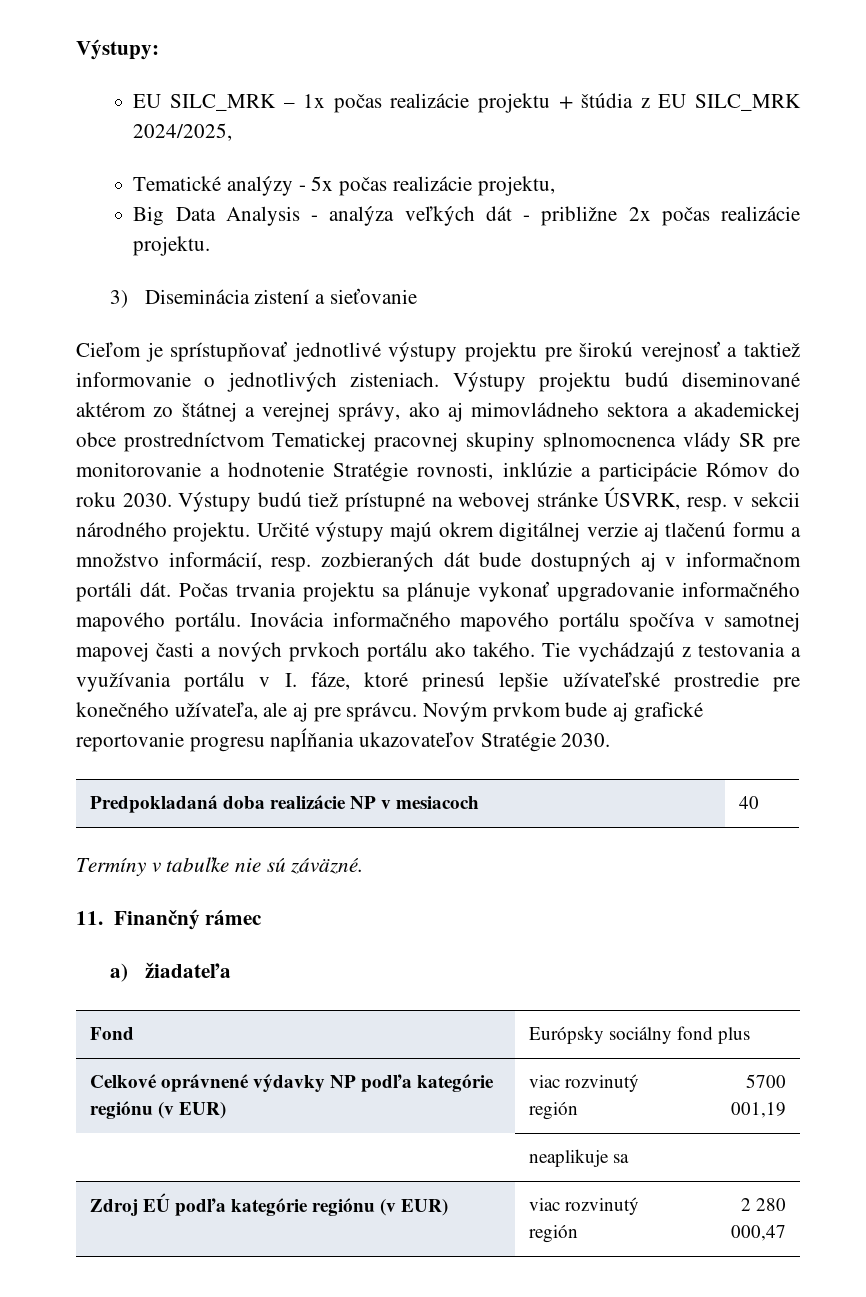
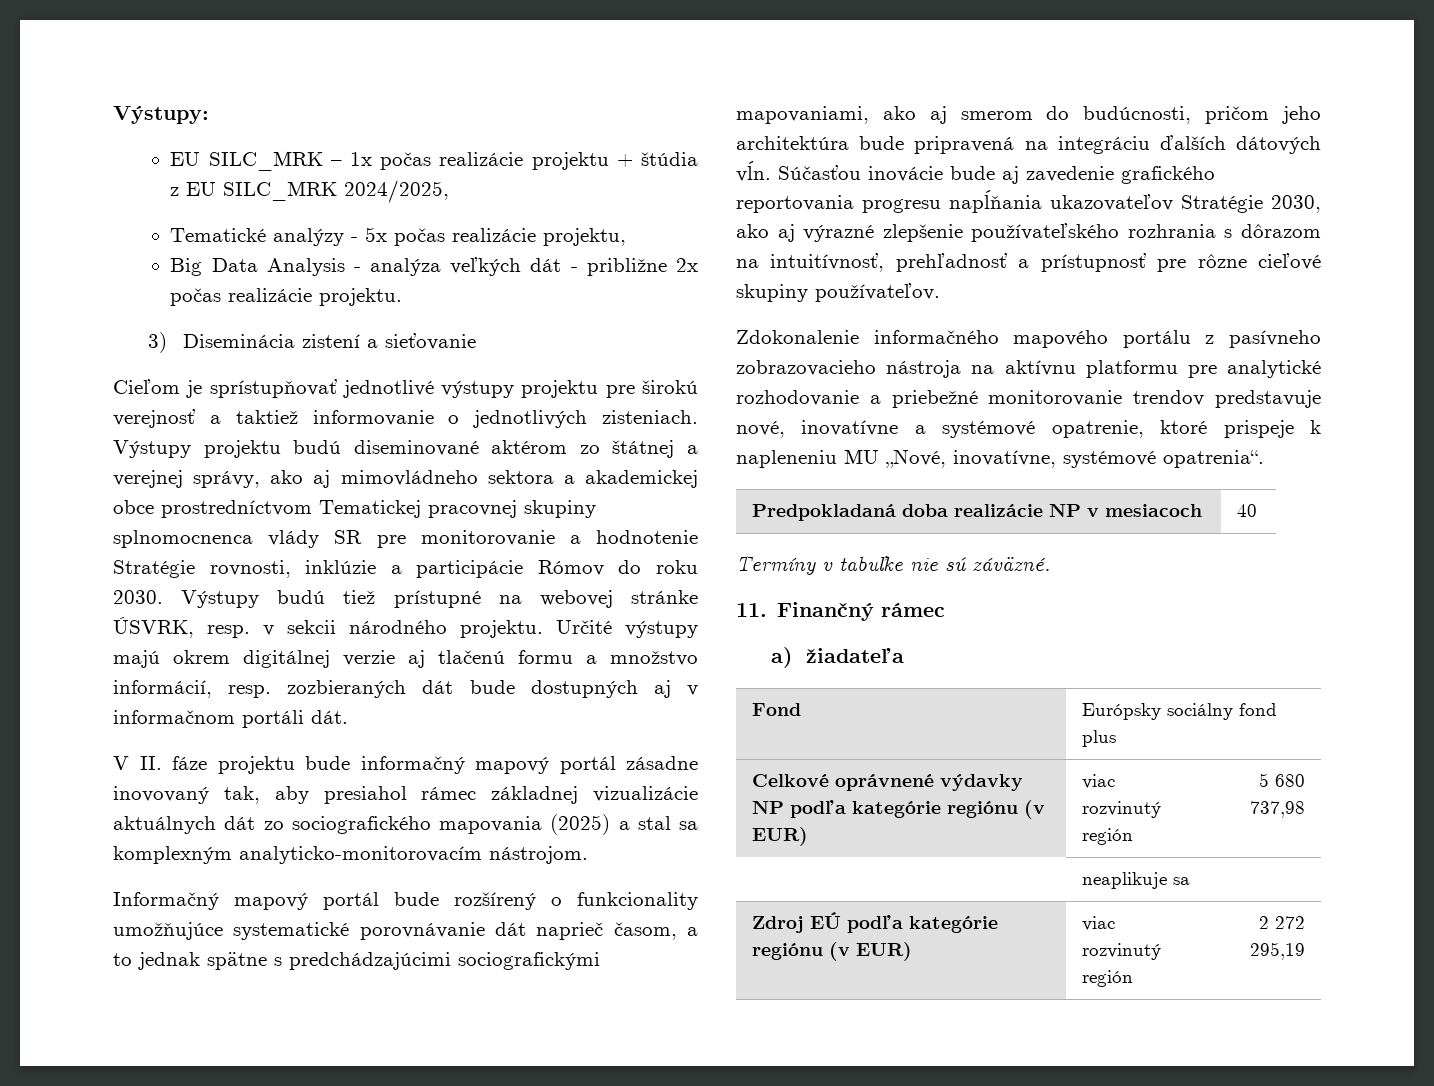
- Určité výstupy majú okrem digitálnej verzie aj tlačenú formu a množstvo informácií, resp. zozbieraných dát bude dostupných aj v informačnom portáli dát. Počas trvania projektu sa plánuje vykonať upgradovanie informačného mapového portálu. Inovácia informačného mapového portálu spočíva v samotnej mapovej časti a nových prvkoch portálu ako takého. Tie vychádzajú z testovania a využívania portálu v I. fáze, ktoré prinesú lepšie užívateľské prostredie pre konečného užívateľa, ale aj pre správcu. Novým prvkom bude aj grafické reportovanie progresu napĺňania ukazovateľov Stratégie 2030.
+ Určité výstupy majú okrem digitálnej verzie aj tlačenú formu a množstvo informácií, resp. zozbieraných dát bude dostupných aj v informačnom portáli dát.
+ V II. fáze projektu bude informačný mapový portál zásadne inovovaný tak, aby presiahol rámec základnej vizualizácie aktuálnych dát zo sociografického mapovania (2025) a stal sa komplexným analyticko-monitorovacím nástrojom.
+ Informačný mapový portál bude rozšírený o funkcionality umožňujúce systematické porovnávanie dát naprieč časom, a to jednak spätne s predchádzajúcimi sociografickými mapovaniami, ako aj smerom do budúcnosti, pričom jeho architektúra bude pripravená na integráciu ďalších dátových vĺn. Súčasťou inovácie bude aj zavedenie grafického reportovania progresu napĺňania ukazovateľov Stratégie 2030, ako aj výrazné zlepšenie používateľského rozhrania s dôrazom na intuitívnosť, prehľadnosť a prístupnosť pre rôzne cieľové skupiny používateľov.
+ Zdokonalenie informačného mapového portálu z pasívneho zobrazovacieho nástroja na aktívnu platformu pre analytické rozhodovanie a priebežné monitorovanie trendov predstavuje nové, inovatívne a systémové opatrenie, ktoré prispeje k napleneniu MU „Nové, inovatívne, systémové opatrenia“.
- Celkové oprávnené výdavky NP podľa kategórie regiónu (v EUR) | viac rozvinutý región | 5700 001,19
+ Celkové oprávnené výdavky NP podľa kategórie regiónu (v EUR) | viac rozvinutý región | 5 680 737,98
- Zdroj EÚ podľa kategórie regiónu (v EUR) | viac rozvinutý región | 2 280 000,47
+ Zdroj EÚ podľa kategórie regiónu (v EUR) | viac rozvinutý región | 2 272 295,19

